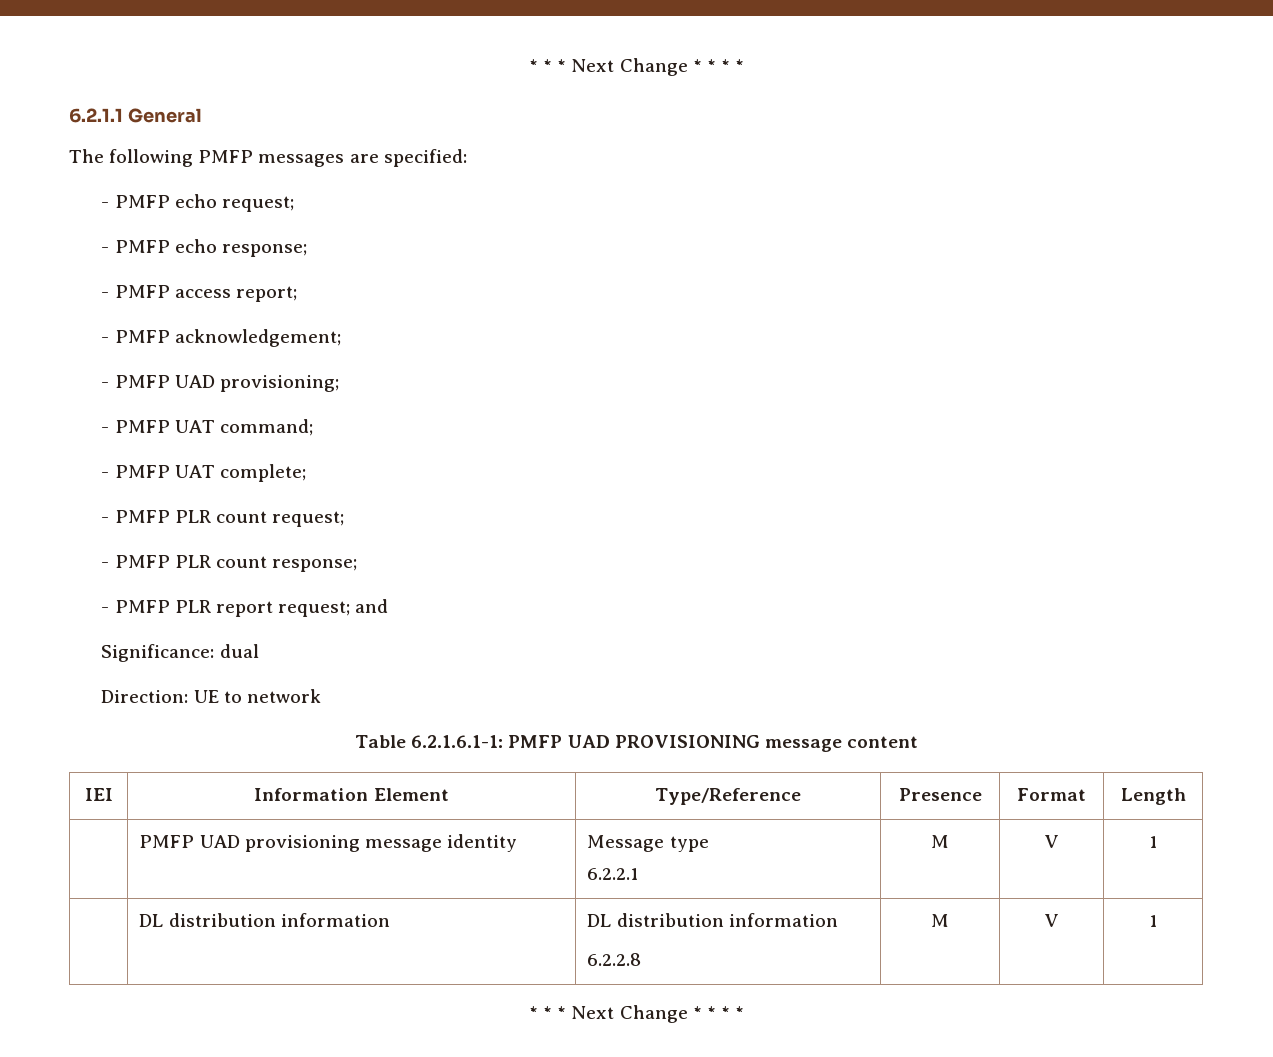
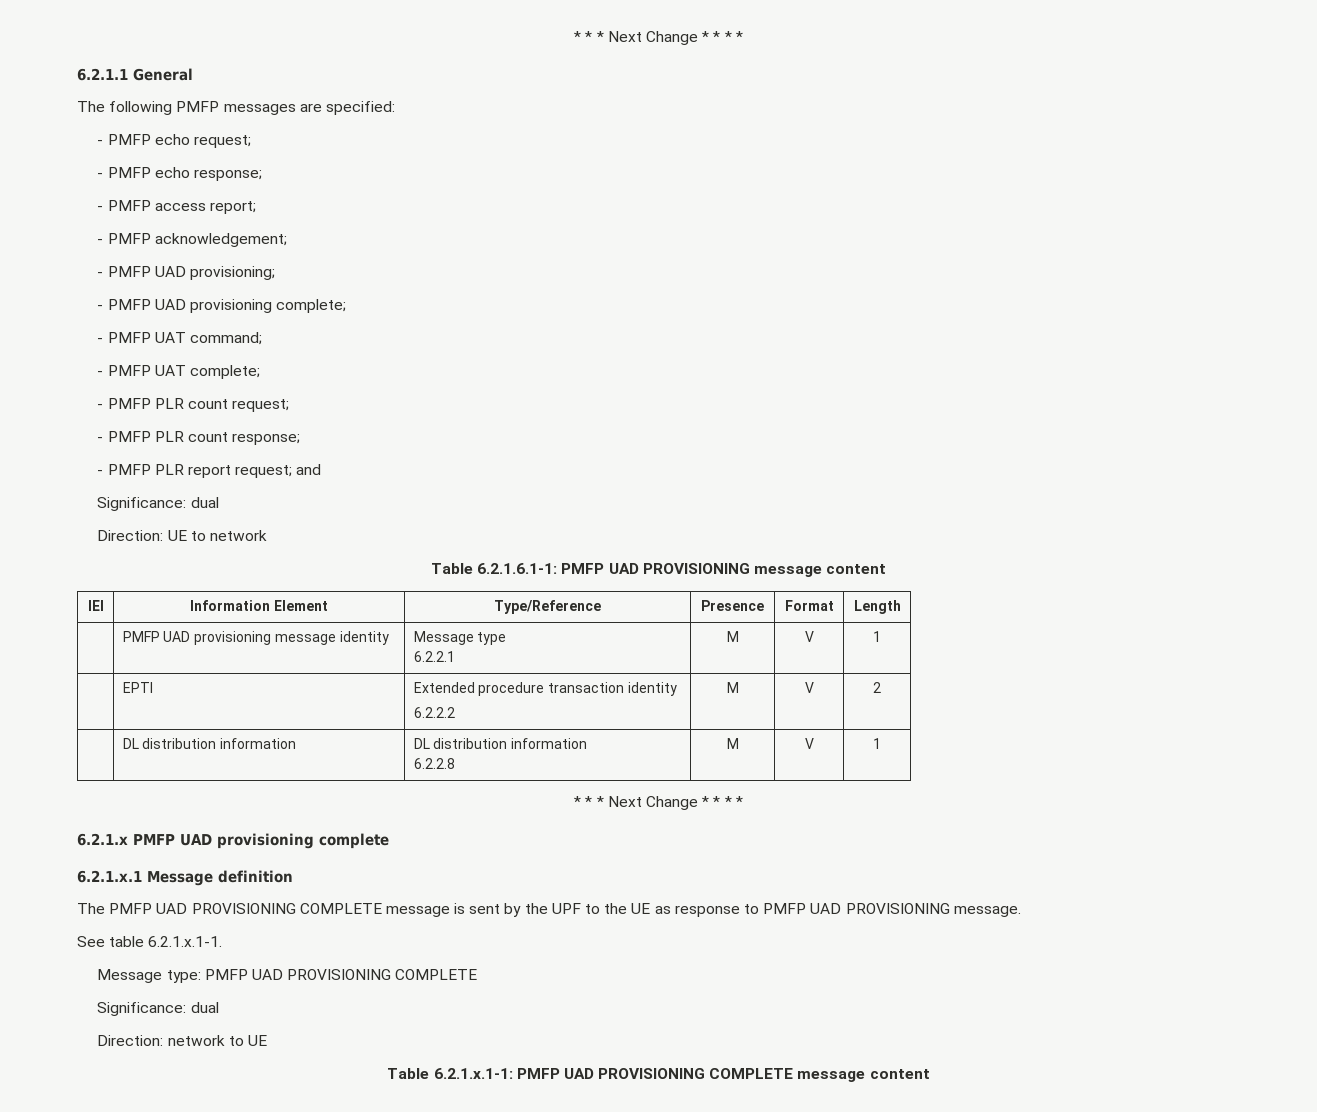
+ - PMFP UAD provisioning complete;
+ | EPTI | Extended procedure transaction identity
+ 6.2.2.2 | M | V | 2
+ 6.2.1.x PMFP UAD provisioning complete
+ 6.2.1.x.1 Message definition
+ The PMFP UAD PROVISIONING COMPLETE message is sent by the UPF to the UE as response to PMFP UAD PROVISIONING message.
+ See table 6.2.1.x.1-1.
+ Message type: PMFP UAD PROVISIONING COMPLETE
+ Significance: dual
+ Direction: network to UE
+ Table 6.2.1.x.1-1: PMFP UAD PROVISIONING COMPLETE message content

